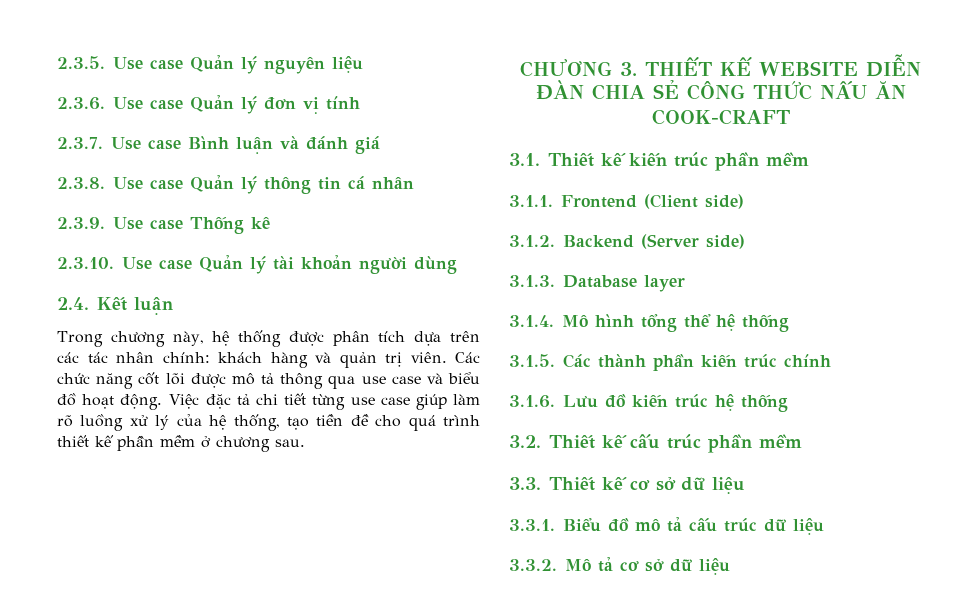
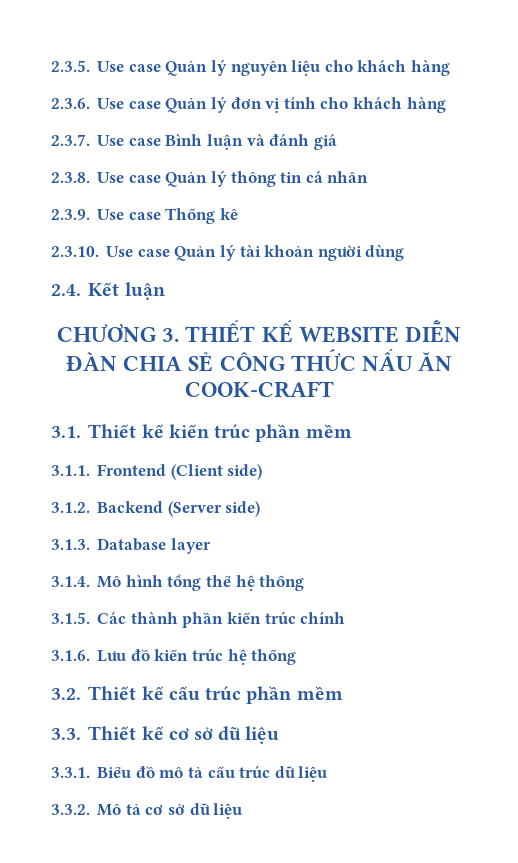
- 2.3.5. Use case Quản lý nguyên liệu
+ 2.3.5. Use case Quản lý nguyên liệu cho khách hàng
- 2.3.6. Use case Quản lý đơn vị tính
+ 2.3.6. Use case Quản lý đơn vị tính cho khách hàng
- Trong chương này, hệ thống được phân tích dựa trên các tác nhân chính: khách hàng và quản trị viên. Các chức năng cốt lõi được mô tả thông qua use case và biểu đồ hoạt động. Việc đặc tả chi tiết từng use case giúp làm rõ luồng xử lý của hệ thống, tạo tiền đề cho quá trình thiết kế phần mềm ở chương sau.

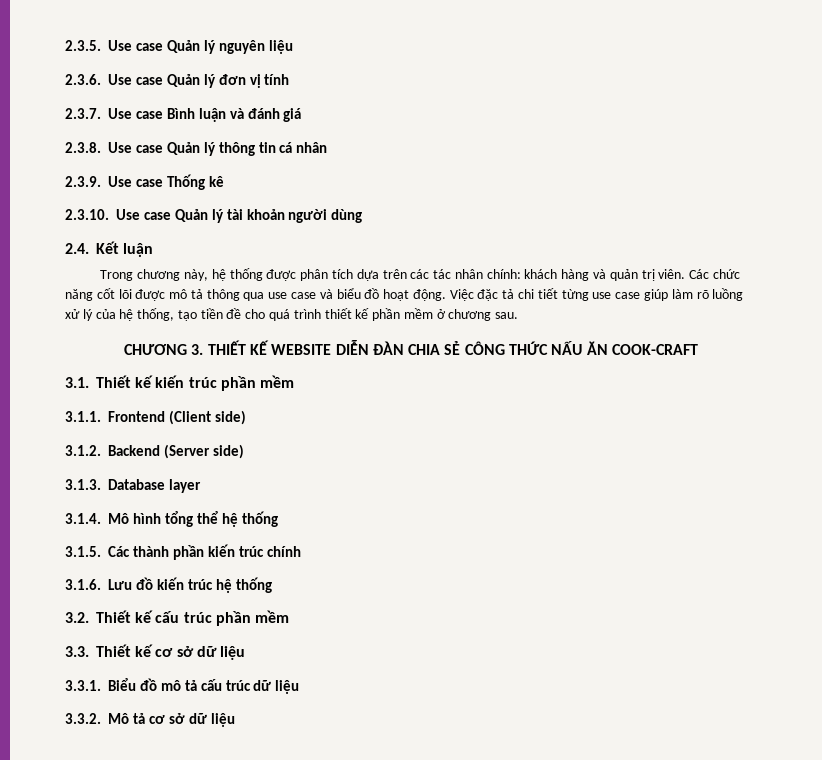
- 2.3.5. Use case Quản lý nguyên liệu cho khách hàng
+ 2.3.5. Use case Quản lý nguyên liệu
- 2.3.6. Use case Quản lý đơn vị tính cho khách hàng
+ 2.3.6. Use case Quản lý đơn vị tính
+ Trong chương này, hệ thống được phân tích dựa trên các tác nhân chính: khách hàng và quản trị viên. Các chức năng cốt lõi được mô tả thông qua use case và biểu đồ hoạt động. Việc đặc tả chi tiết từng use case giúp làm rõ luồng xử lý của hệ thống, tạo tiền đề cho quá trình thiết kế phần mềm ở chương sau.

